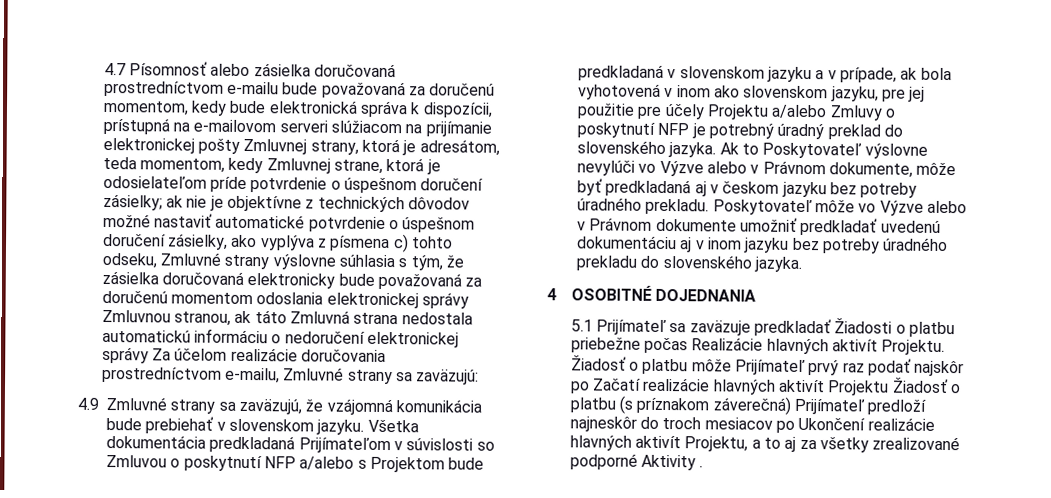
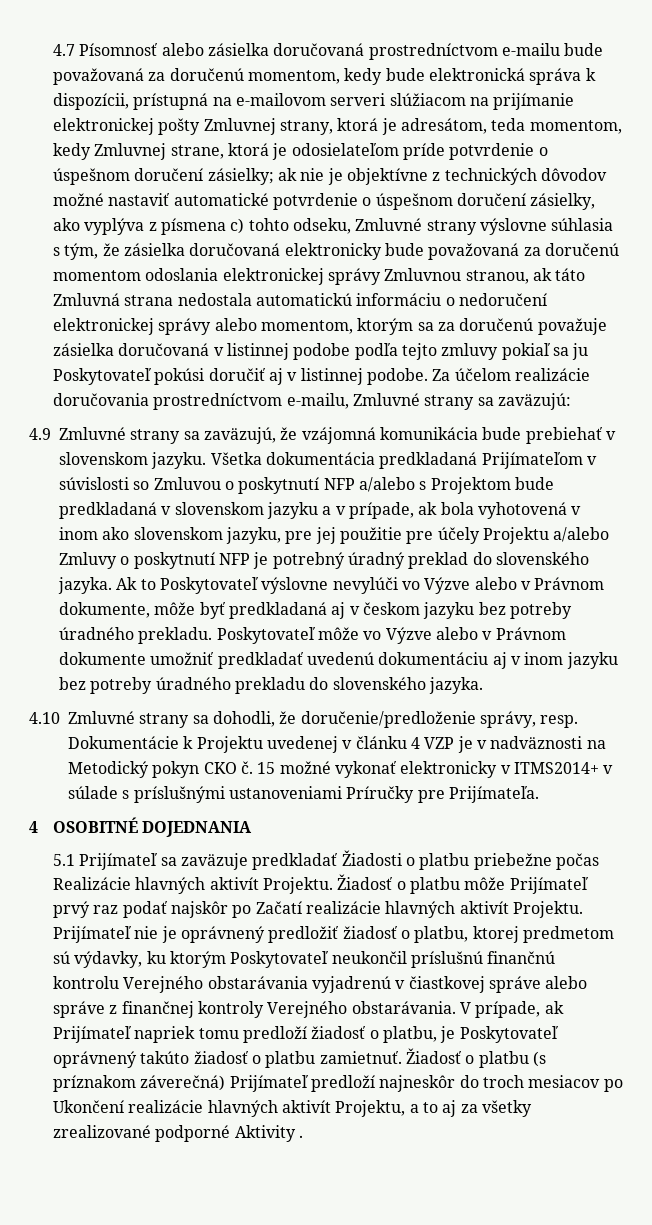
- ak nie je objektívne z technických dôvodov možné nastaviť automatické potvrdenie o úspešnom doručení zásielky, ako vyplýva z písmena c) tohto odseku, Zmluvné strany výslovne súhlasia s tým, že zásielka doručovaná elektronicky bude považovaná za doručenú momentom odoslania elektronickej správy Zmluvnou stranou, ak táto Zmluvná strana nedostala automatickú informáciu o nedoručení elektronickej správy Za účelom realizácie doručovania prostredníctvom e-mailu, Zmluvné strany sa zaväzujú:
+ ak nie je objektívne z technických dôvodov možné nastaviť automatické potvrdenie o úspešnom doručení zásielky, ako vyplýva z písmena c) tohto odseku, Zmluvné strany výslovne súhlasia s tým, že zásielka doručovaná elektronicky bude považovaná za doručenú momentom odoslania elektronickej správy Zmluvnou stranou, ak táto Zmluvná strana nedostala automatickú informáciu o nedoručení elektronickej správy alebo momentom, ktorým sa za doručenú považuje zásielka doručovaná v listinnej podobe podľa tejto zmluvy pokiaľ sa ju Poskytovateľ pokúsi doručiť aj v listinnej podobe. Za účelom realizácie doručovania prostredníctvom e-mailu, Zmluvné strany sa zaväzujú:
+ 4.10 Zmluvné strany sa dohodli, že doručenie/predloženie správy, resp. Dokumentácie k Projektu uvedenej v článku 4 VZP je v nadväznosti na Metodický pokyn CKO č. 15 možné vykonať elektronicky v ITMS2014+ v súlade s príslušnými ustanoveniami Príručky pre Prijímateľa.
- Žiadosť o platbu môže Prijímateľ prvý raz podať najskôr po Začatí realizácie hlavných aktivít Projektu Žiadosť o platbu (s príznakom záverečná) Prijímateľ predloží najneskôr do troch mesiacov po Ukončení realizácie hlavných aktivít Projektu, a to aj za všetky zrealizované podporné Aktivity .
+ Žiadosť o platbu môže Prijímateľ prvý raz podať najskôr po Začatí realizácie hlavných aktivít Projektu. Prijímateľ nie je oprávnený predložiť žiadosť o platbu, ktorej predmetom sú výdavky, ku ktorým Poskytovateľ neukončil príslušnú finančnú kontrolu Verejného obstarávania vyjadrenú v čiastkovej správe alebo správe z finančnej kontroly Verejného obstarávania. V prípade, ak Prijímateľ napriek tomu predloží žiadosť o platbu, je Poskytovateľ oprávnený takúto žiadosť o platbu zamietnuť. Žiadosť o platbu (s príznakom záverečná) Prijímateľ predloží najneskôr do troch mesiacov po Ukončení realizácie hlavných aktivít Projektu, a to aj za všetky zrealizované podporné Aktivity .

